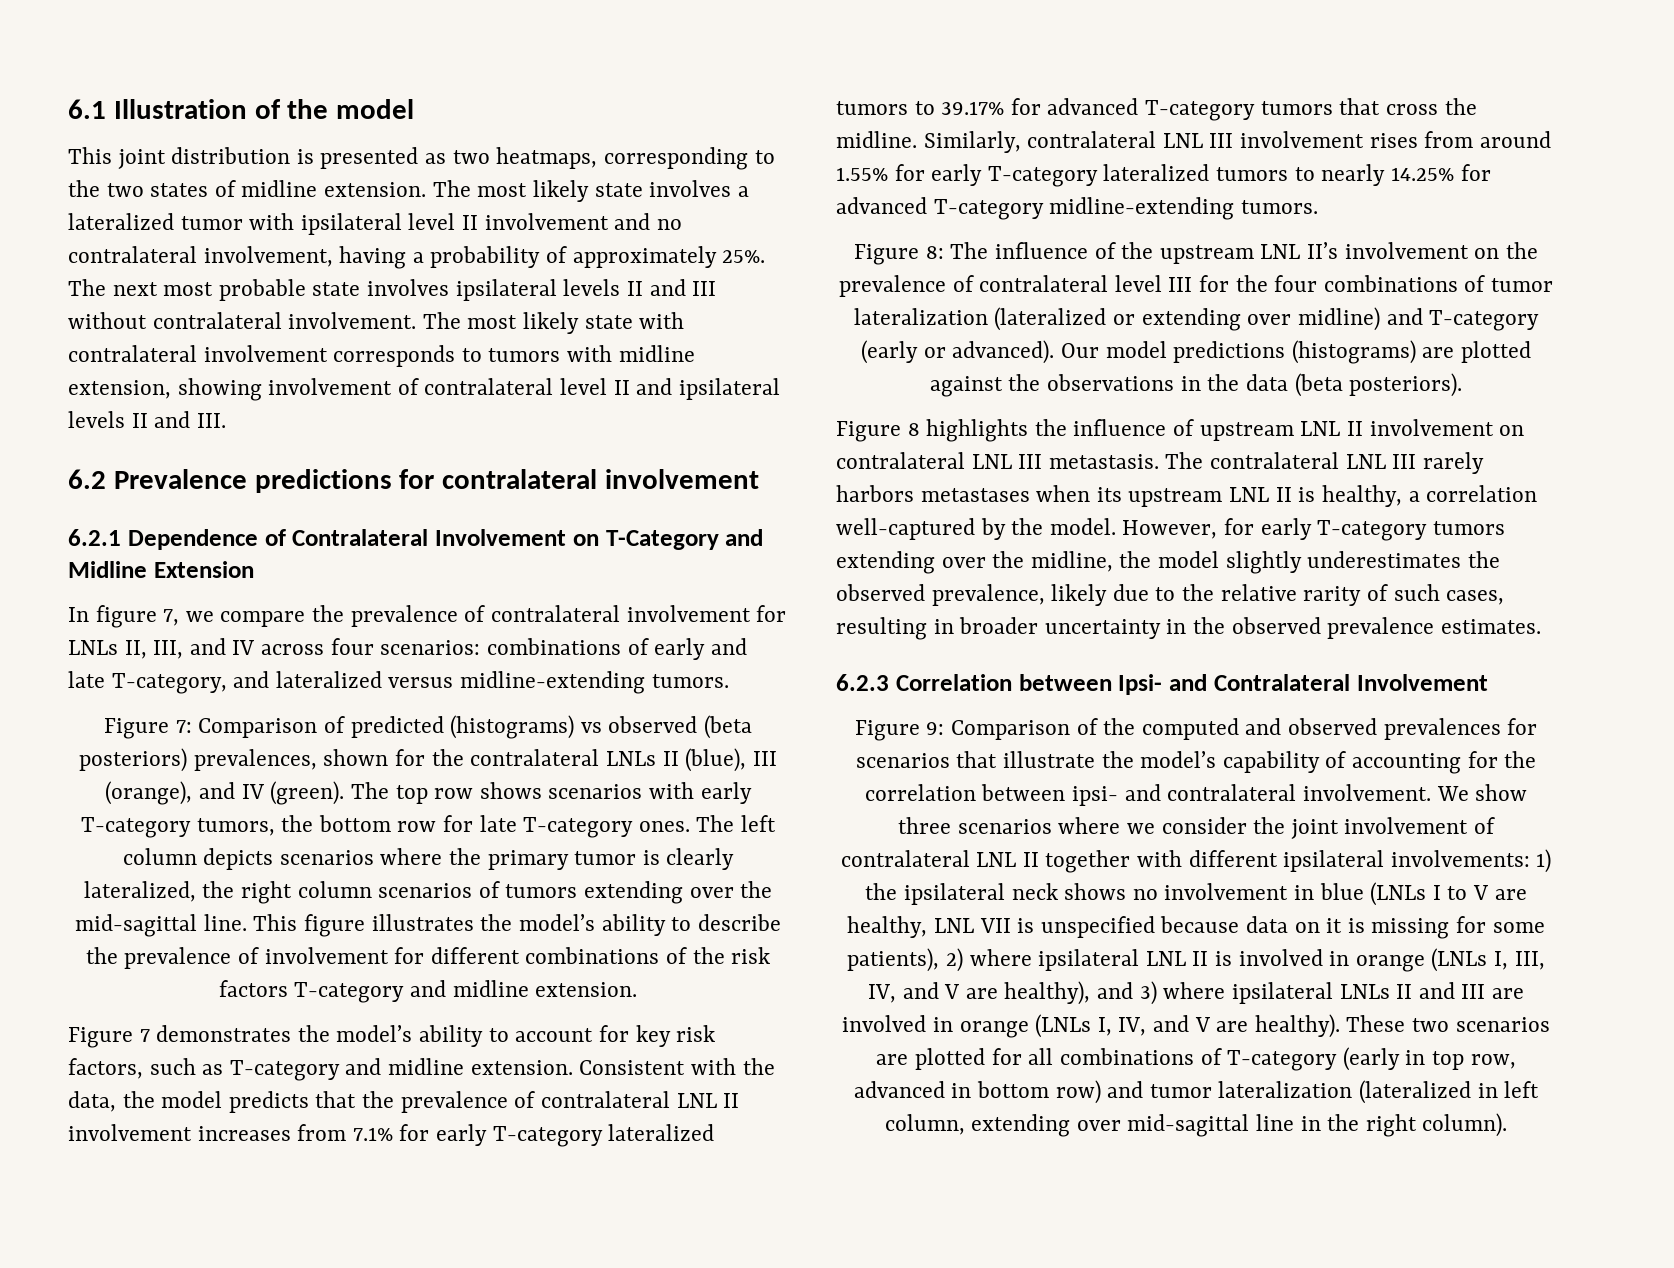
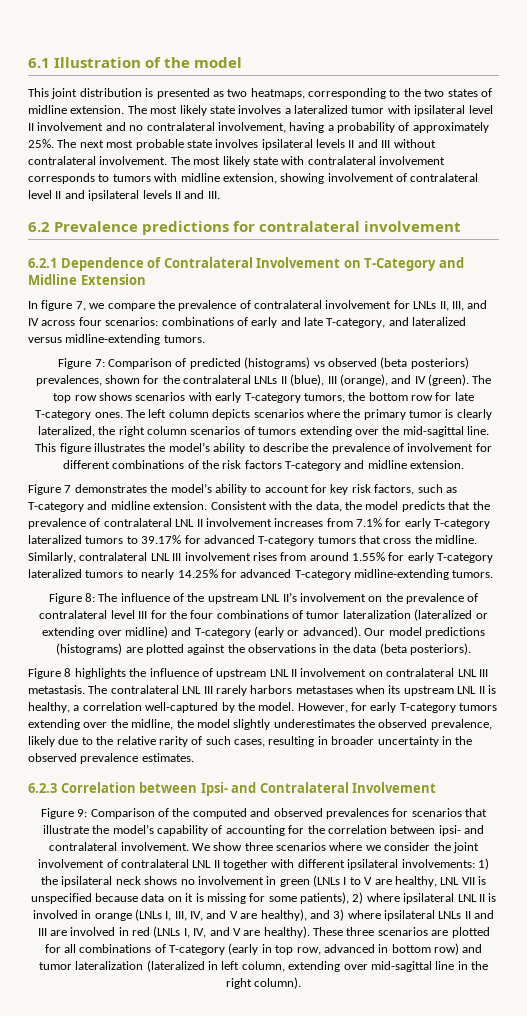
- 1) the ipsilateral neck shows no involvement in blue (LNLs I to V are healthy, LNL VII is unspecified because data on it is missing for some patients), 2) where ipsilateral LNL II is involved in orange (LNLs I, III, IV, and V are healthy), and 3) where ipsilateral LNLs II and III are involved in orange (LNLs I, IV, and V are healthy).
+ 1) the ipsilateral neck shows no involvement in green (LNLs I to V are healthy, LNL VII is unspecified because data on it is missing for some patients), 2) where ipsilateral LNL II is involved in orange (LNLs I, III, IV, and V are healthy), and 3) where ipsilateral LNLs II and III are involved in red (LNLs I, IV, and V are healthy).
- These two scenarios are plotted for all combinations of T-category (early in top row, advanced in bottom row) and tumor lateralization (lateralized in left column, extending over mid-sagittal line in the right column).
+ These three scenarios are plotted for all combinations of T-category (early in top row, advanced in bottom row) and tumor lateralization (lateralized in left column, extending over mid-sagittal line in the right column).

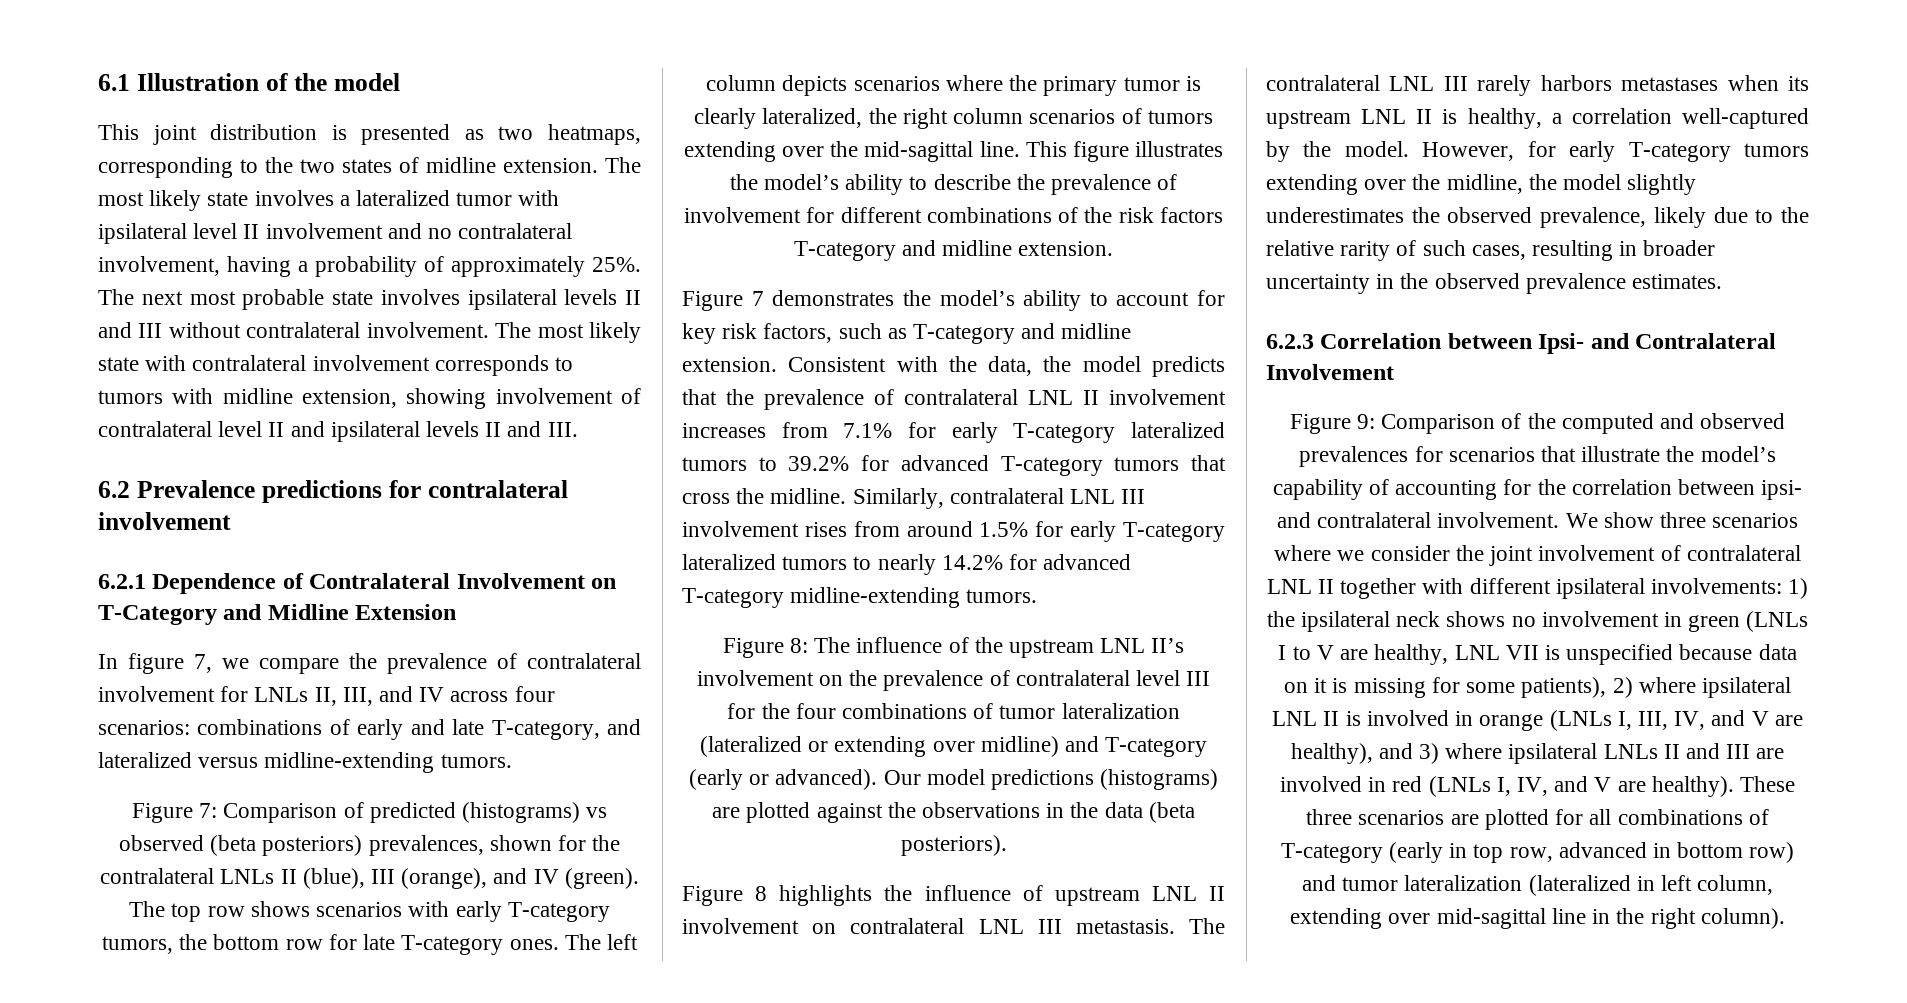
- Consistent with the data, the model predicts that the prevalence of contralateral LNL II involvement increases from 7.1% for early T-category lateralized tumors to 39.17% for advanced T-category tumors that cross the midline.
+ Consistent with the data, the model predicts that the prevalence of contralateral LNL II involvement increases from 7.1% for early T-category lateralized tumors to 39.2% for advanced T-category tumors that cross the midline.
- Similarly, contralateral LNL III involvement rises from around 1.55% for early T-category lateralized tumors to nearly 14.25% for advanced T-category midline-extending tumors.
+ Similarly, contralateral LNL III involvement rises from around 1.5% for early T-category lateralized tumors to nearly 14.2% for advanced T-category midline-extending tumors.

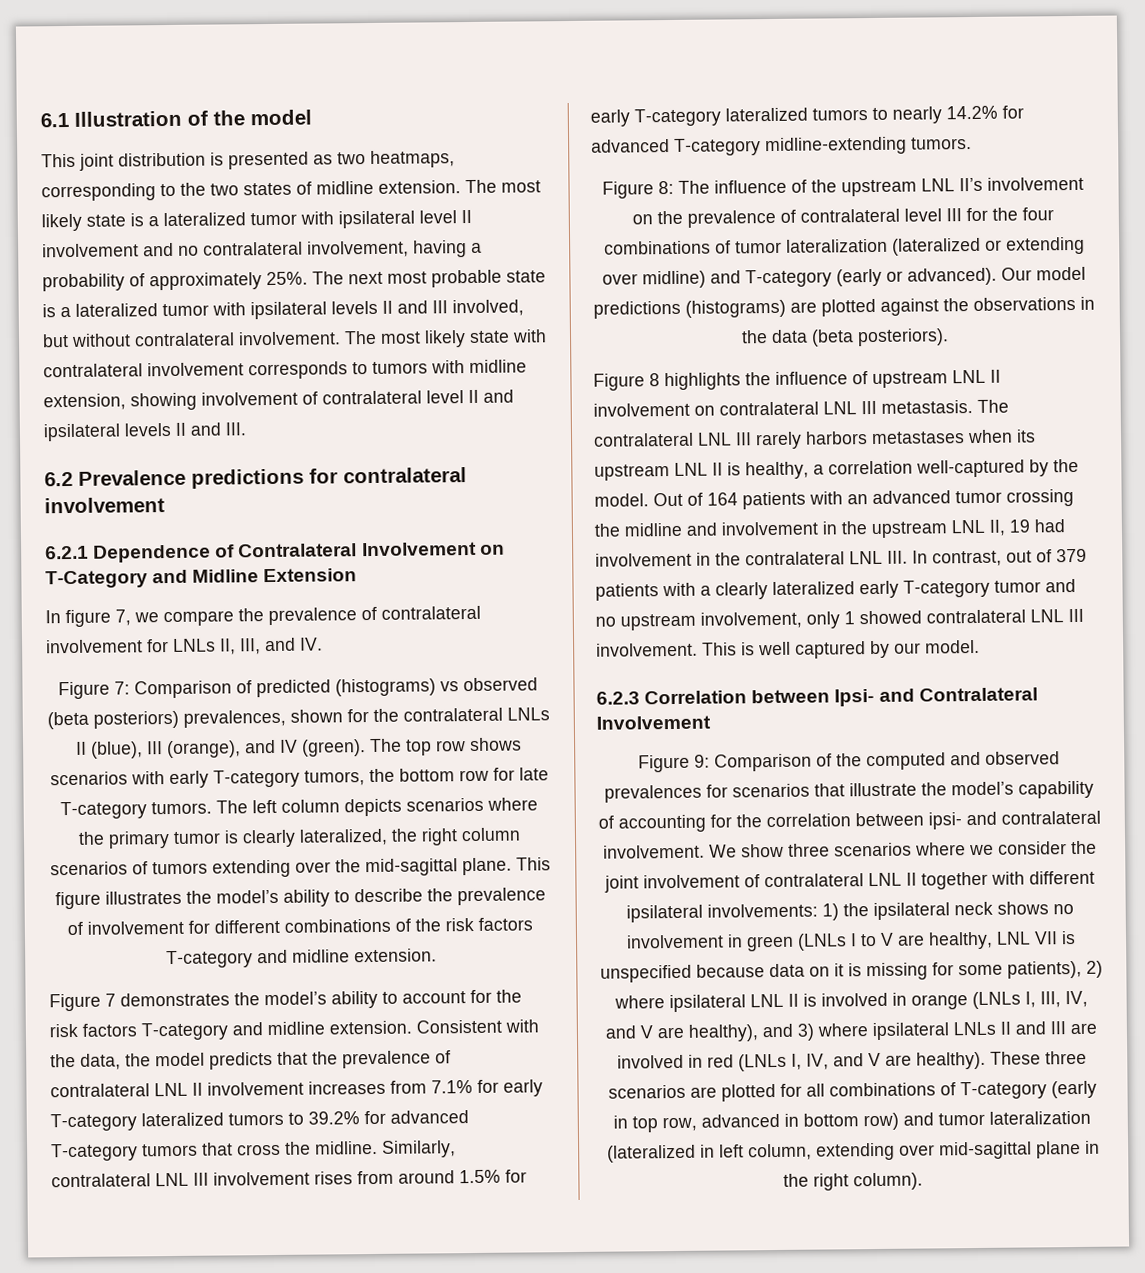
- The most likely state involves a lateralized tumor with ipsilateral level II involvement and no contralateral involvement, having a probability of approximately 25%.
+ The most likely state is a lateralized tumor with ipsilateral level II involvement and no contralateral involvement, having a probability of approximately 25%.
- The next most probable state involves ipsilateral levels II and III without contralateral involvement.
+ The next most probable state is a lateralized tumor with ipsilateral levels II and III involved, but without contralateral involvement.
- In figure 7, we compare the prevalence of contralateral involvement for LNLs II, III, and IV across four scenarios: combinations of early and late T-category, and lateralized versus midline-extending tumors.
+ In figure 7, we compare the prevalence of contralateral involvement for LNLs II, III, and IV.
- The top row shows scenarios with early T-category tumors, the bottom row for late T-category ones.
+ The top row shows scenarios with early T-category tumors, the bottom row for late T-category tumors.
- The left column depicts scenarios where the primary tumor is clearly lateralized, the right column scenarios of tumors extending over the mid-sagittal line.
+ The left column depicts scenarios where the primary tumor is clearly lateralized, the right column scenarios of tumors extending over the mid-sagittal plane.
- Figure 7 demonstrates the model’s ability to account for key risk factors, such as T-category and midline extension.
+ Figure 7 demonstrates the model’s ability to account for the risk factors T-category and midline extension.
- However, for early T-category tumors extending over the midline, the model slightly underestimates the observed prevalence, likely due to the relative rarity of such cases, resulting in broader uncertainty in the observed prevalence estimates.
+ Out of 164 patients with an advanced tumor crossing the midline and involvement in the upstream LNL II, 19 had involvement in the contralateral LNL III. In contrast, out of 379 patients with a clearly lateralized early T-category tumor and no upstream involvement, only 1 showed contralateral LNL III involvement. This is well captured by our model.
- These three scenarios are plotted for all combinations of T-category (early in top row, advanced in bottom row) and tumor lateralization (lateralized in left column, extending over mid-sagittal line in the right column).
+ These three scenarios are plotted for all combinations of T-category (early in top row, advanced in bottom row) and tumor lateralization (lateralized in left column, extending over mid-sagittal plane in the right column).

